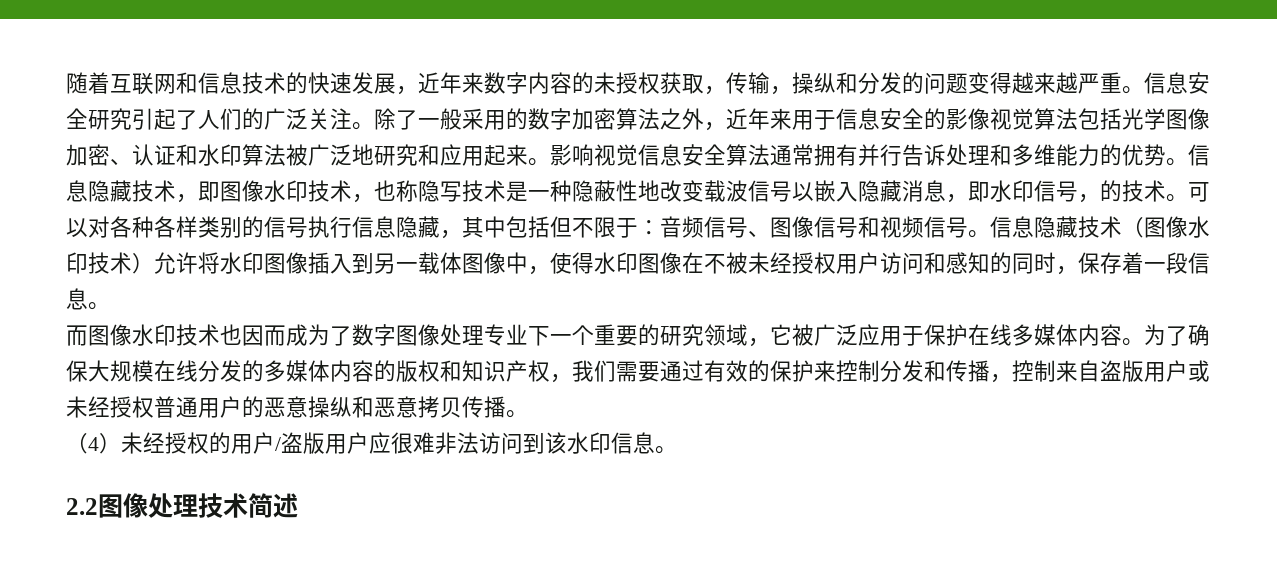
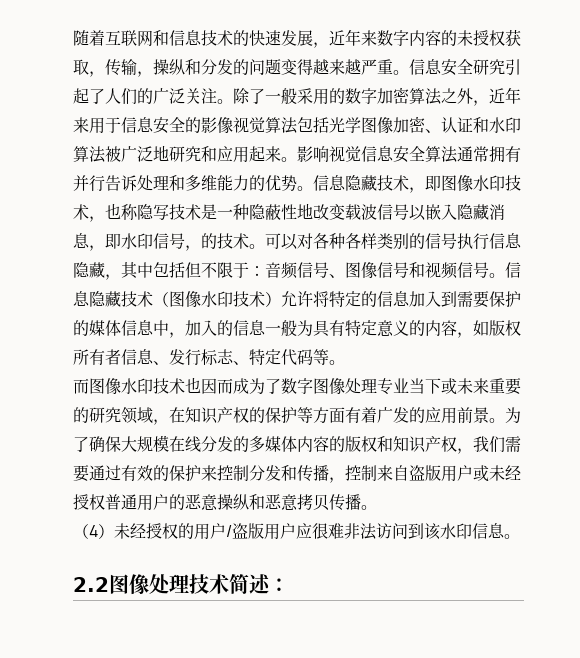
- 信息隐藏技术（图像水印技术）允许将水印图像插入到另一载体图像中，使得水印图像在不被未经授权用户访问和感知的同时，保存着一段信息。
+ 信息隐藏技术（图像水印技术）允许将特定的信息加入到需要保护的媒体信息中，加入的信息一般为具有特定意义的内容，如版权所有者信息、发行标志、特定代码等。
- 而图像水印技术也因而成为了数字图像处理专业下一个重要的研究领域，它被广泛应用于保护在线多媒体内容。
+ 而图像水印技术也因而成为了数字图像处理专业当下或未来重要的研究领域，在知识产权的保护等方面有着广发的应用前景。
- 2.2图像处理技术简述
+ 2.2图像处理技术简述：

